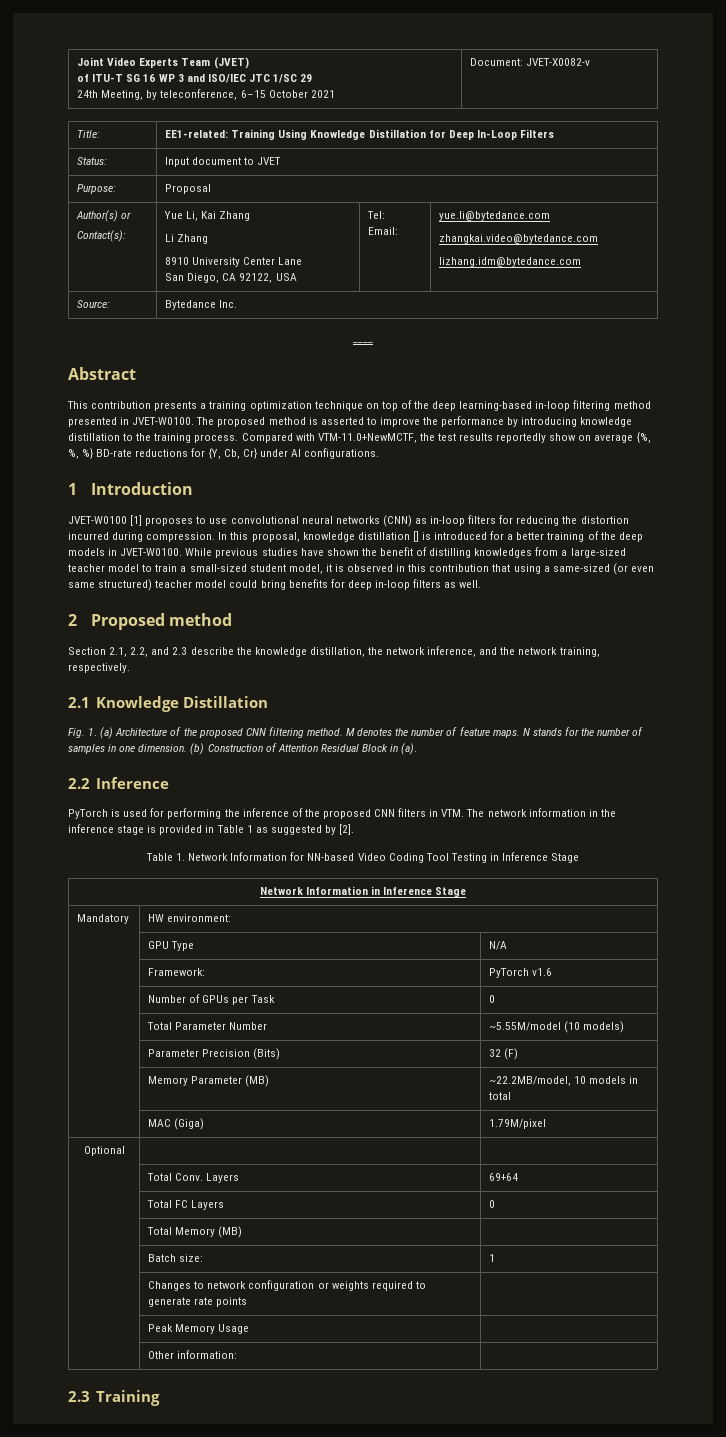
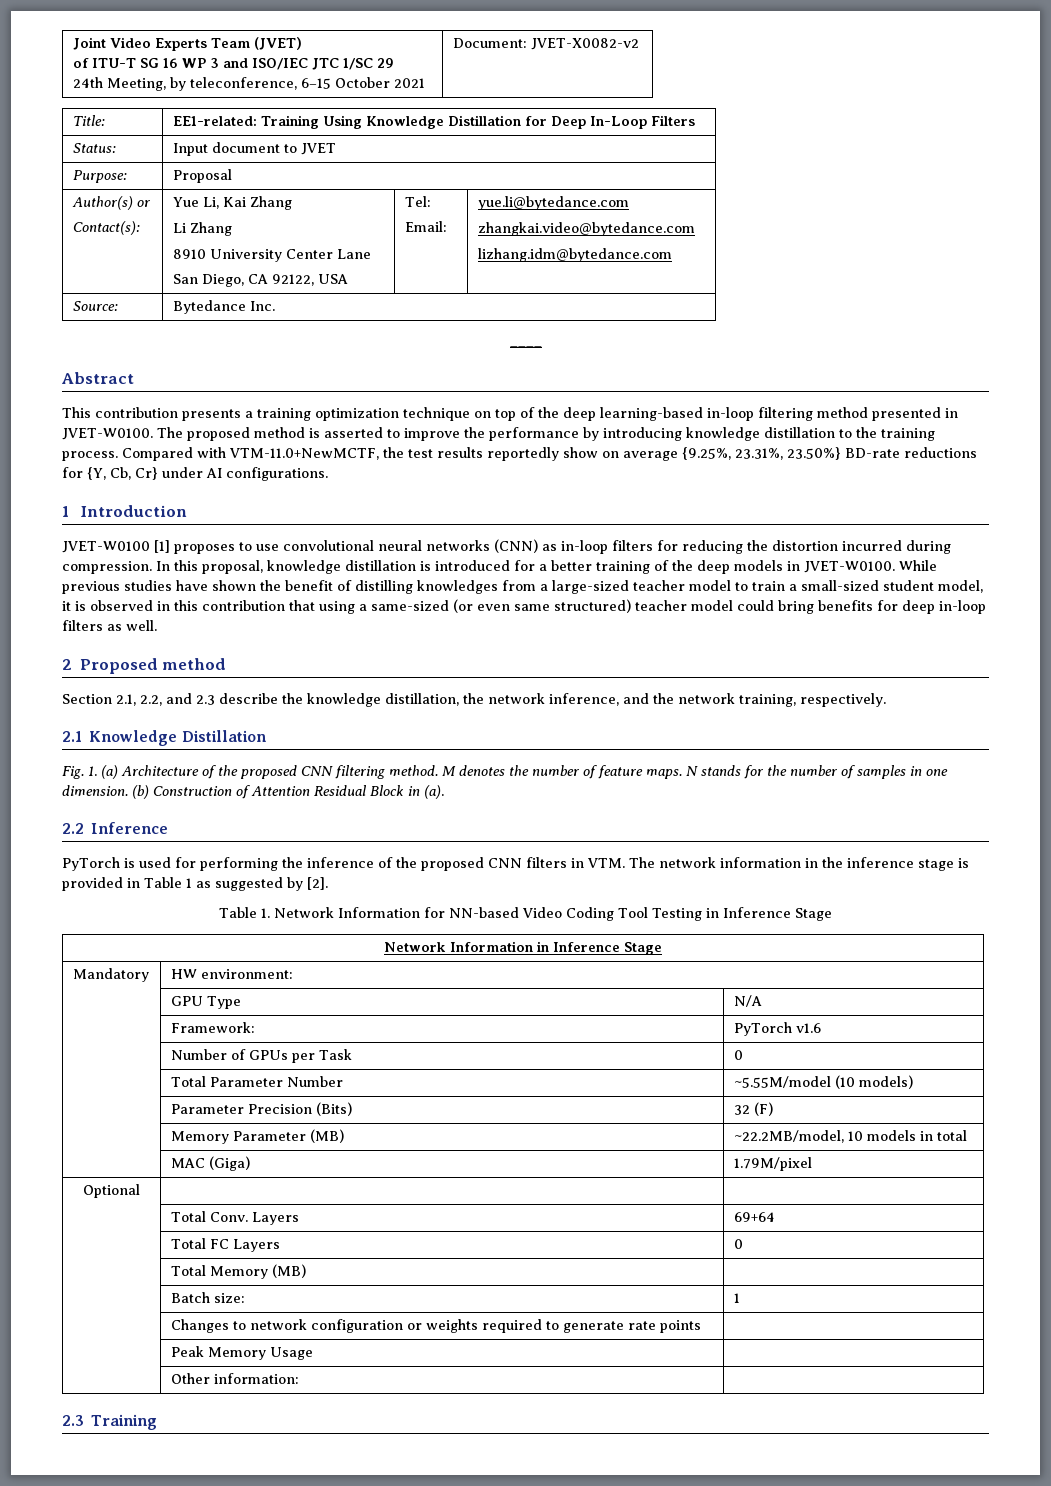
  Joint Video Experts Team (JVET)
  of ITU-T SG 16 WP 3 and ISO/IEC JTC 1/SC 29
- 24th Meeting, by teleconference, 6–15 October 2021 | Document: JVET-X0082-v
+ 24th Meeting, by teleconference, 6–15 October 2021 | Document: JVET-X0082-v2
- Compared with VTM-11.0+NewMCTF, the test results reportedly show on average {%, %, %} BD-rate reductions for {Y, Cb, Cr} under AI configurations.
+ Compared with VTM-11.0+NewMCTF, the test results reportedly show on average {9.25%, 23.31%, 23.50%} BD-rate reductions for {Y, Cb, Cr} under AI configurations.
- In this proposal, knowledge distillation [] is introduced for a better training of the deep models in JVET-W0100.
+ In this proposal, knowledge distillation is introduced for a better training of the deep models in JVET-W0100.

